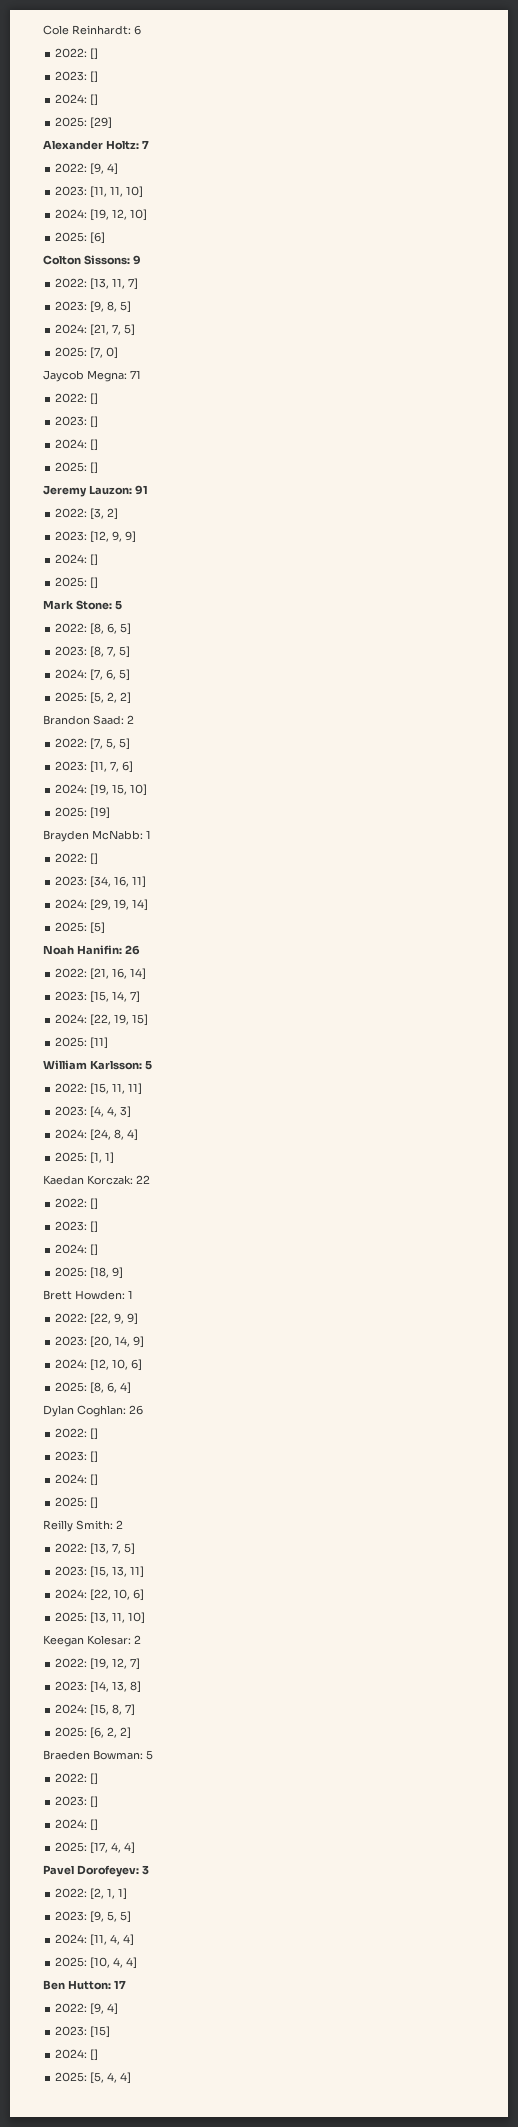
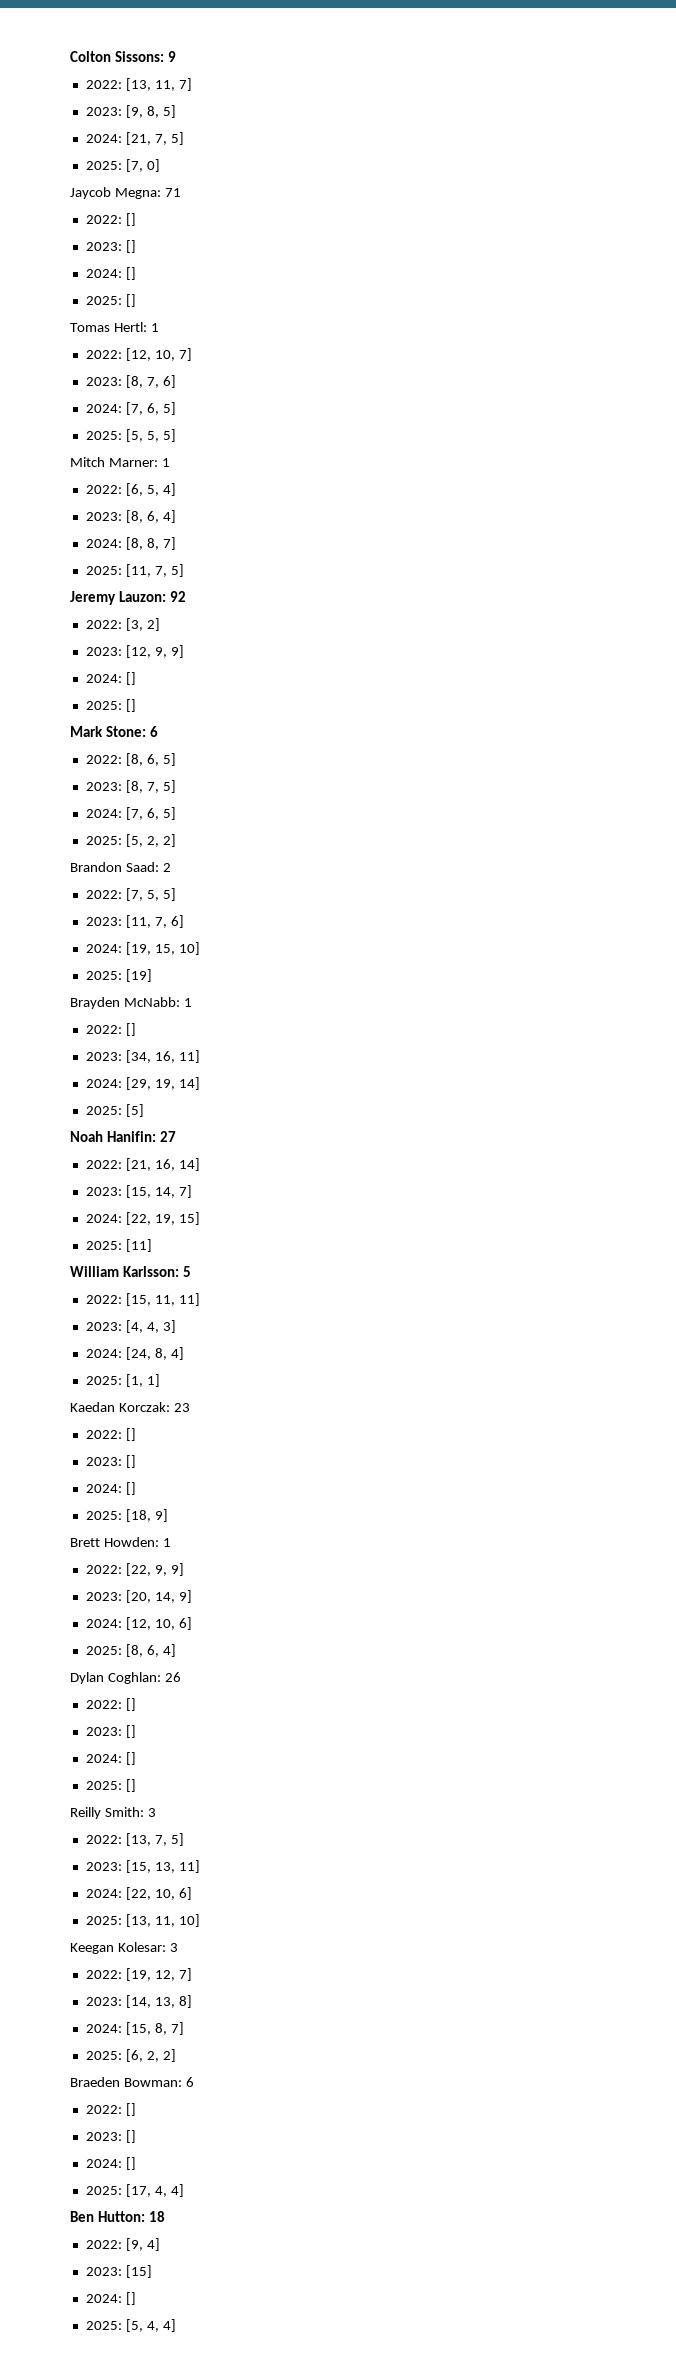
- Cole Reinhardt: 6
- 2022: []
- 2023: []
- 2024: []
- 2025: [29]
- Alexander Holtz: 7
- 2022: [9, 4]
- 2023: [11, 11, 10]
- 2024: [19, 12, 10]
- 2025: [6]
+ Tomas Hertl: 1
+ 2022: [12, 10, 7]
+ 2023: [8, 7, 6]
+ 2024: [7, 6, 5]
+ 2025: [5, 5, 5]
+ Mitch Marner: 1
+ 2022: [6, 5, 4]
+ 2023: [8, 6, 4]
+ 2024: [8, 8, 7]
+ 2025: [11, 7, 5]
- Jeremy Lauzon: 91
+ Jeremy Lauzon: 92
- Mark Stone: 5
+ Mark Stone: 6
- Noah Hanifin: 26
+ Noah Hanifin: 27
- Kaedan Korczak: 22
+ Kaedan Korczak: 23
- Reilly Smith: 2
+ Reilly Smith: 3
- Keegan Kolesar: 2
+ Keegan Kolesar: 3
- Braeden Bowman: 5
+ Braeden Bowman: 6
- Pavel Dorofeyev: 3
- 2022: [2, 1, 1]
- 2023: [9, 5, 5]
- 2024: [11, 4, 4]
- 2025: [10, 4, 4]
- Ben Hutton: 17
+ Ben Hutton: 18

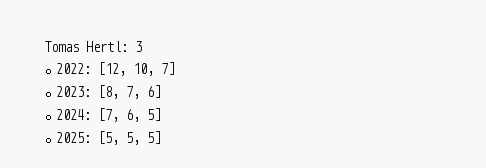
- Colton Sissons: 9
- 2022: [13, 11, 7]
- 2023: [9, 8, 5]
- 2024: [21, 7, 5]
- 2025: [7, 0]
- Jaycob Megna: 71
- 2022: []
- 2023: []
- 2024: []
- 2025: []
- Tomas Hertl: 1
+ Tomas Hertl: 3
- Mitch Marner: 1
- 2022: [6, 5, 4]
- 2023: [8, 6, 4]
- 2024: [8, 8, 7]
- 2025: [11, 7, 5]
- Jeremy Lauzon: 92
- 2022: [3, 2]
- 2023: [12, 9, 9]
- 2024: []
- 2025: []
- Mark Stone: 6
- 2022: [8, 6, 5]
- 2023: [8, 7, 5]
- 2024: [7, 6, 5]
- 2025: [5, 2, 2]
- Brandon Saad: 2
- 2022: [7, 5, 5]
- 2023: [11, 7, 6]
- 2024: [19, 15, 10]
- 2025: [19]
- Brayden McNabb: 1
- 2022: []
- 2023: [34, 16, 11]
- 2024: [29, 19, 14]
- 2025: [5]
- Noah Hanifin: 27
- 2022: [21, 16, 14]
- 2023: [15, 14, 7]
- 2024: [22, 19, 15]
- 2025: [11]
- William Karlsson: 5
- 2022: [15, 11, 11]
- 2023: [4, 4, 3]
- 2024: [24, 8, 4]
- 2025: [1, 1]
- Kaedan Korczak: 23
- 2022: []
- 2023: []
- 2024: []
- 2025: [18, 9]
- Brett Howden: 1
- 2022: [22, 9, 9]
- 2023: [20, 14, 9]
- 2024: [12, 10, 6]
- 2025: [8, 6, 4]
- Dylan Coghlan: 26
- 2022: []
- 2023: []
- 2024: []
- 2025: []
- Reilly Smith: 3
- 2022: [13, 7, 5]
- 2023: [15, 13, 11]
- 2024: [22, 10, 6]
- 2025: [13, 11, 10]
- Keegan Kolesar: 3
- 2022: [19, 12, 7]
- 2023: [14, 13, 8]
- 2024: [15, 8, 7]
- 2025: [6, 2, 2]
- Braeden Bowman: 6
- 2022: []
- 2023: []
- 2024: []
- 2025: [17, 4, 4]
- Ben Hutton: 18
- 2022: [9, 4]
- 2023: [15]
- 2024: []
- 2025: [5, 4, 4]

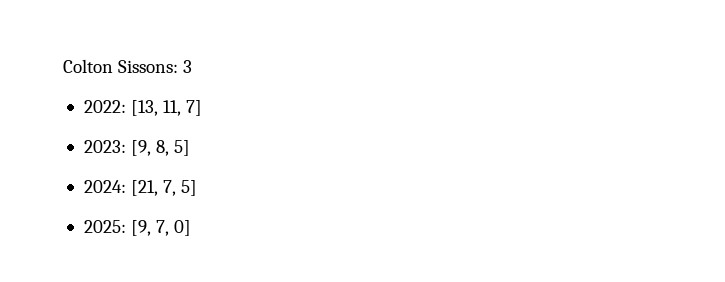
- Tomas Hertl: 3
+ Colton Sissons: 3
- 2022: [12, 10, 7]
+ 2022: [13, 11, 7]
- 2023: [8, 7, 6]
+ 2023: [9, 8, 5]
- 2024: [7, 6, 5]
+ 2024: [21, 7, 5]
- 2025: [5, 5, 5]
+ 2025: [9, 7, 0]

